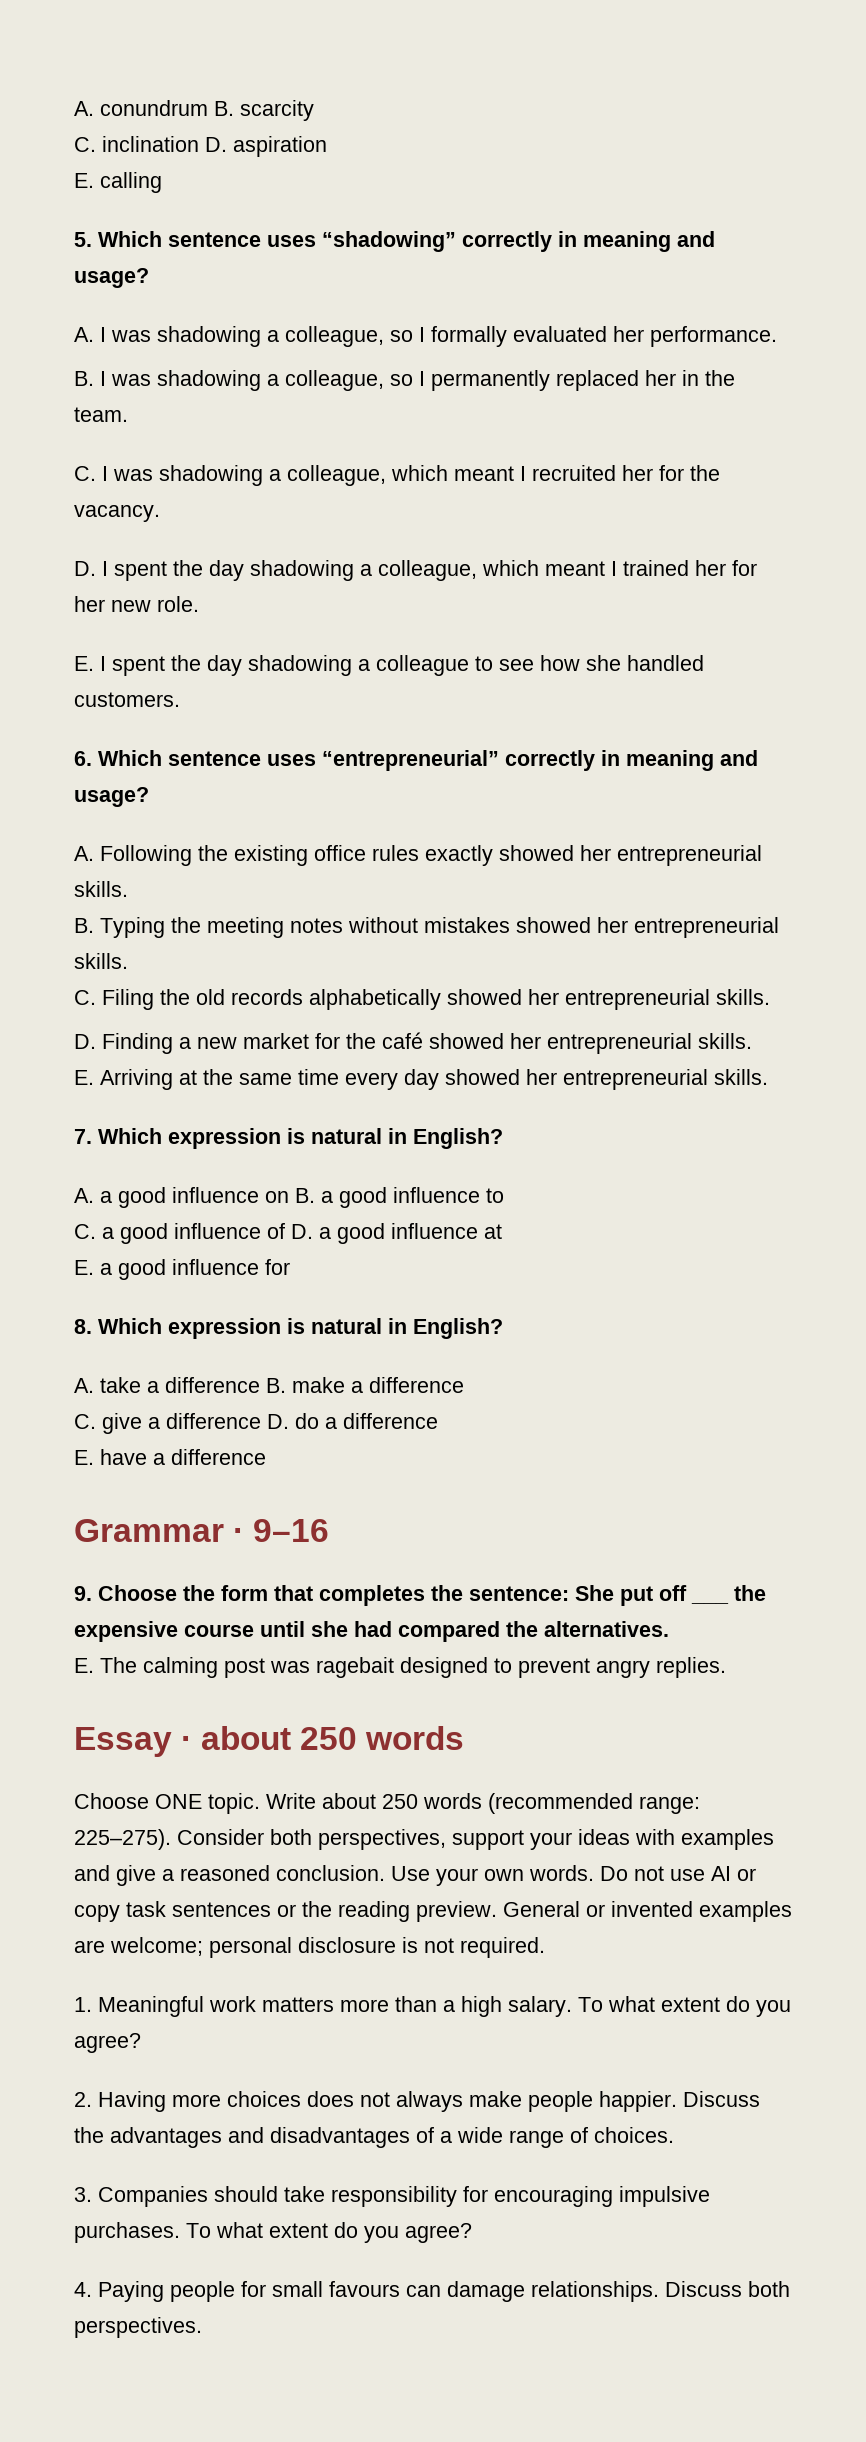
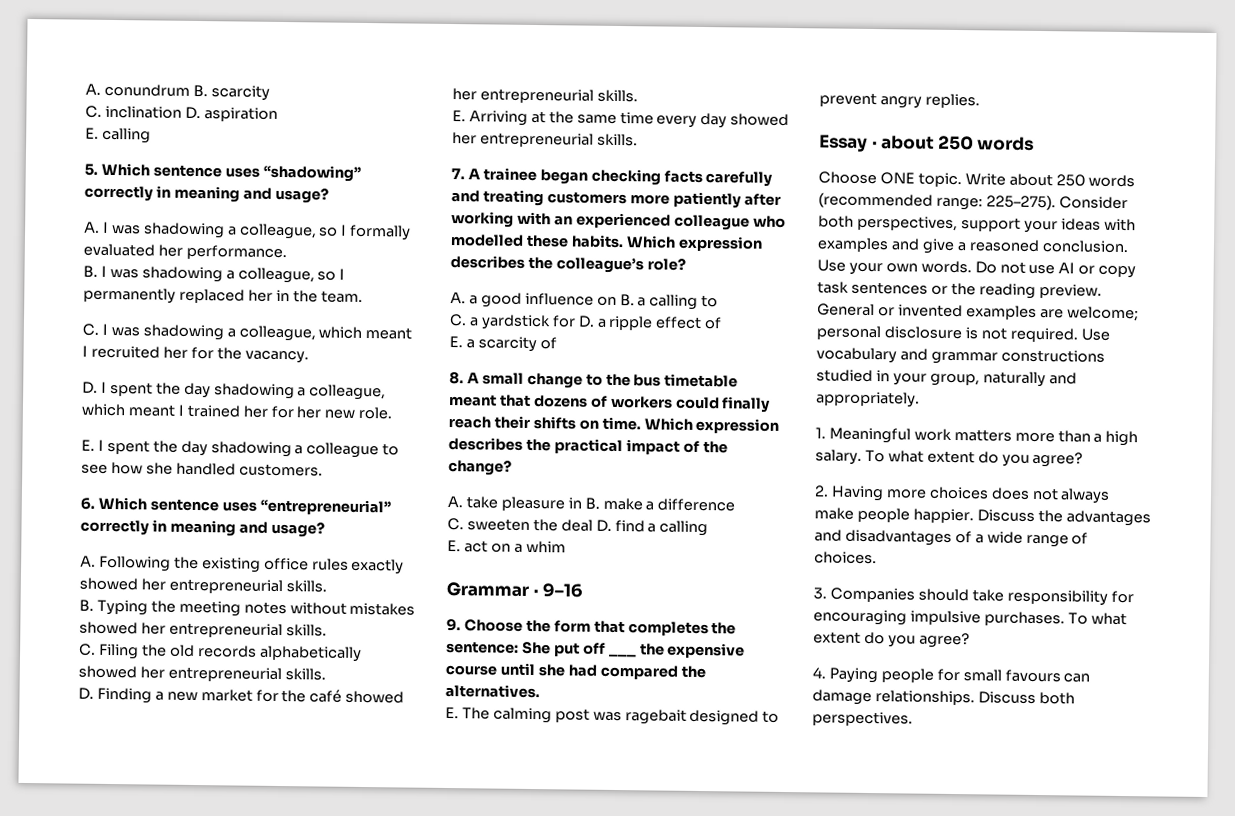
- 7. Which expression is natural in English?
+ 7. A trainee began checking facts carefully and treating customers more patiently after working with an experienced colleague who modelled these habits. Which expression describes the colleague’s role?
- A. a good influence on B. a good influence to
+ A. a good influence on B. a calling to
- C. a good influence of D. a good influence at
- E. a good influence for
- 8. Which expression is natural in English?
+ C. a yardstick for D. a ripple effect of
+ E. a scarcity of
+ 8. A small change to the bus timetable meant that dozens of workers could finally reach their shifts on time. Which expression describes the practical impact of the change?
- A. take a difference B. make a difference
+ A. take pleasure in B. make a difference
- C. give a difference D. do a difference
- E. have a difference
+ C. sweeten the deal D. find a calling
+ E. act on a whim
+ Use vocabulary and grammar constructions studied in your group, naturally and appropriately.

